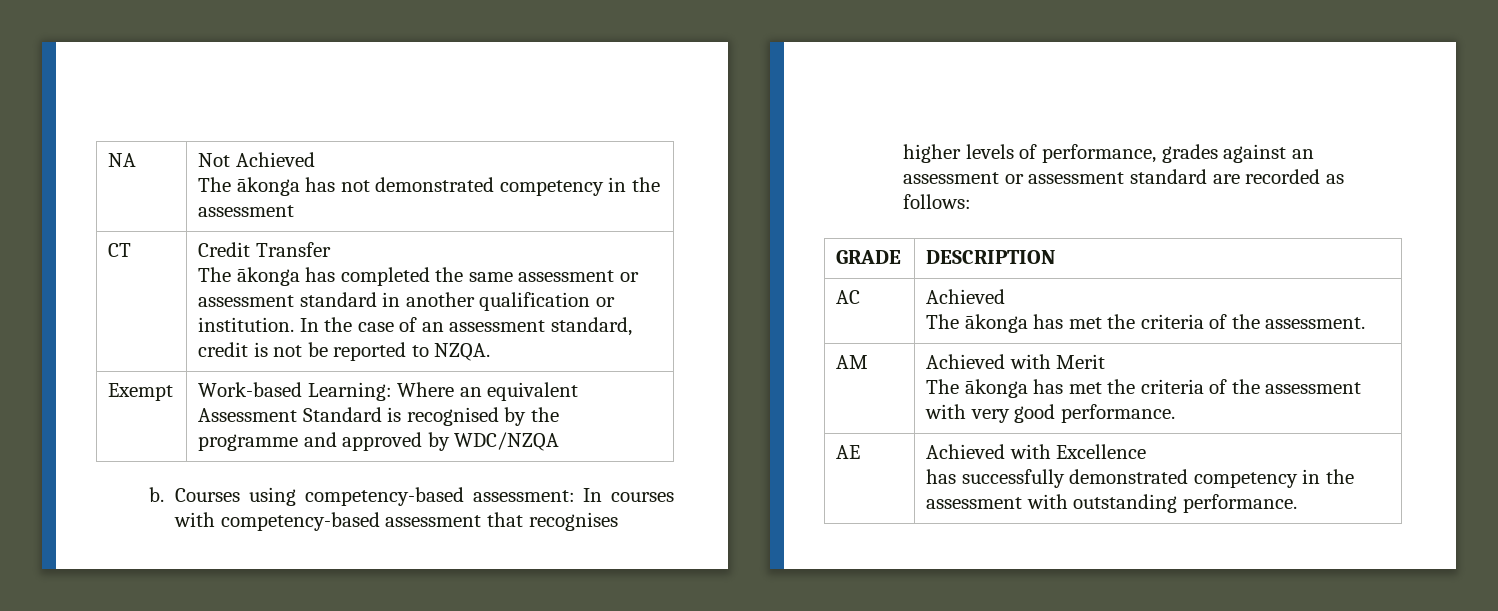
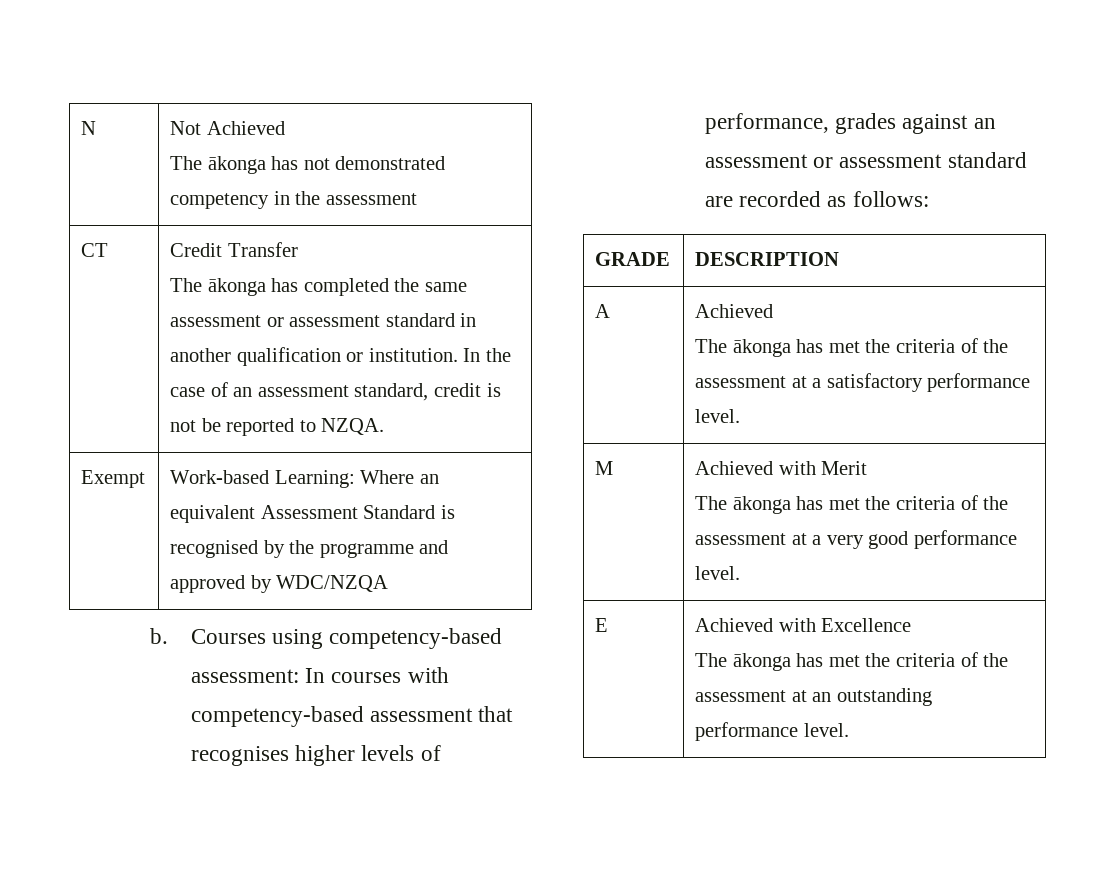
- NA | Not Achieved
+ N | Not Achieved
- AC | Achieved
- The ākonga has met the criteria of the assessment.
- AM | Achieved with Merit
- The ākonga has met the criteria of the assessment with very good performance.
- AE | Achieved with Excellence
- has successfully demonstrated competency in the assessment with outstanding performance.
+ A | Achieved
+ The ākonga has met the criteria of the assessment at a satisfactory performance level.
+ M | Achieved with Merit
+ The ākonga has met the criteria of the assessment at a very good performance level.
+ E | Achieved with Excellence
+ The ākonga has met the criteria of the assessment at an outstanding performance level.

